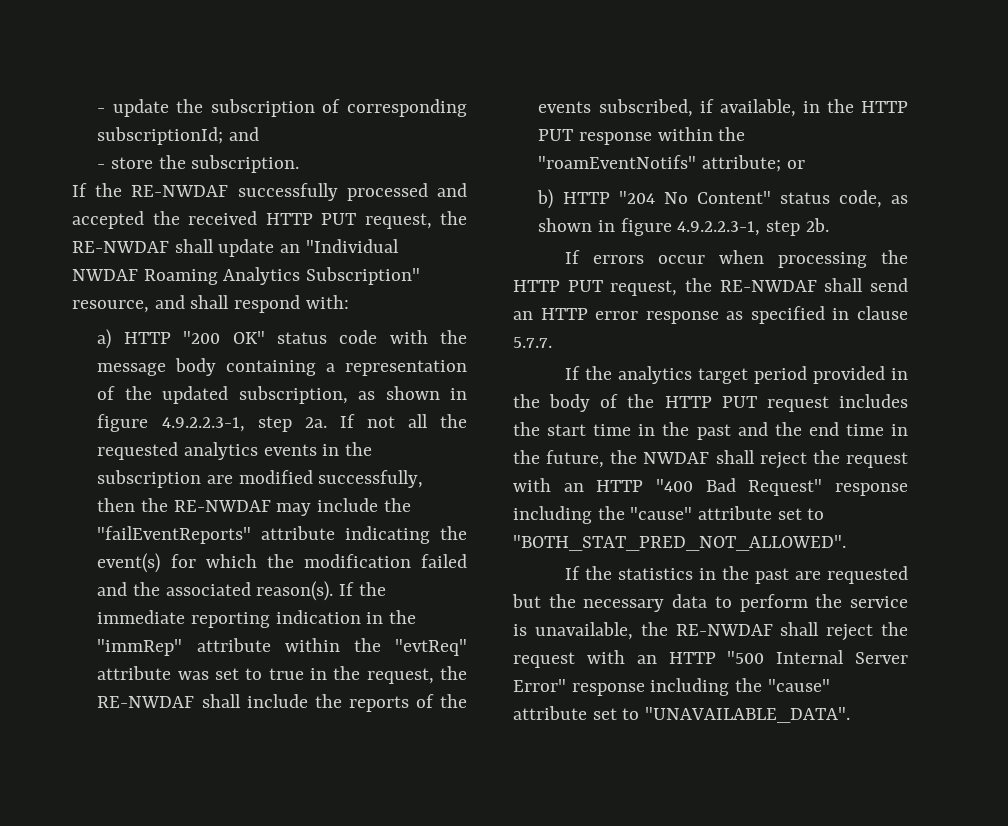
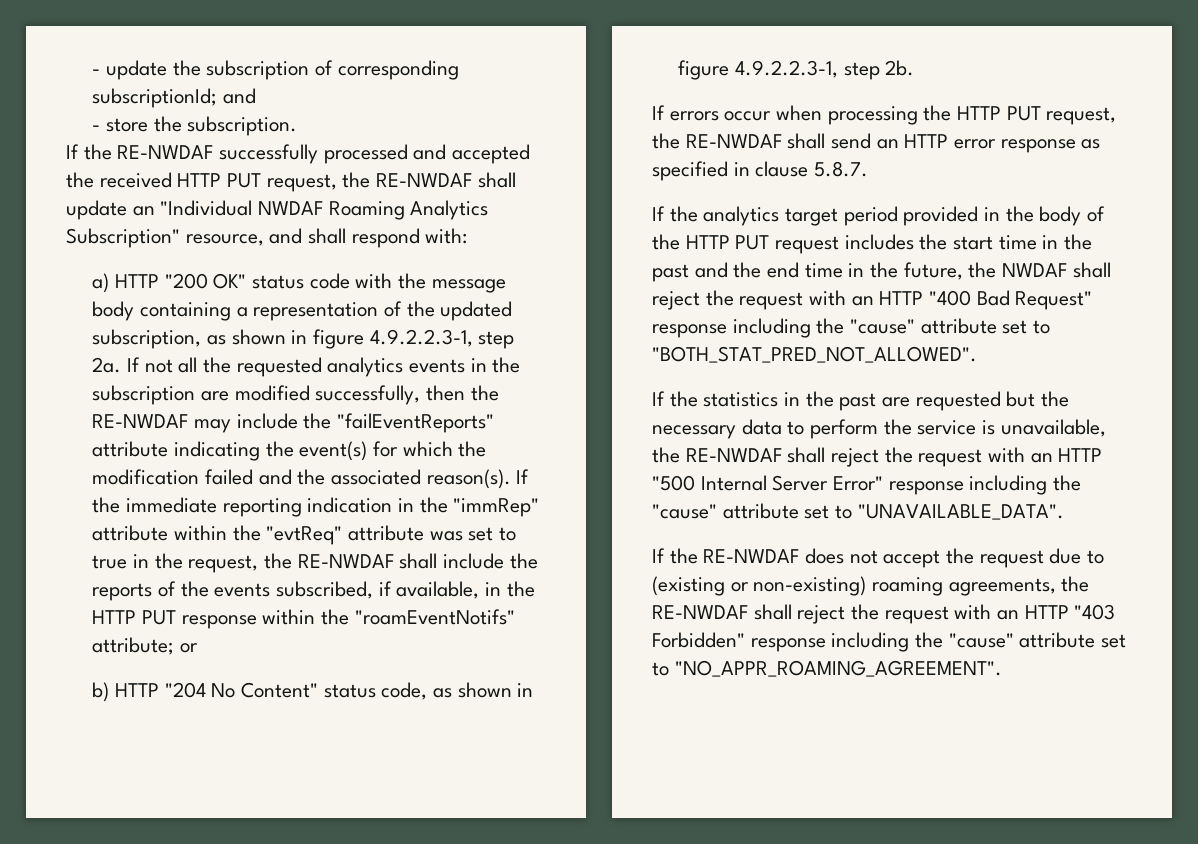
- If errors occur when processing the HTTP PUT request, the RE-NWDAF shall send an HTTP error response as specified in clause 5.7.7.
+ If errors occur when processing the HTTP PUT request, the RE-NWDAF shall send an HTTP error response as specified in clause 5.8.7.
+ If the RE-NWDAF does not accept the request due to (existing or non-existing) roaming agreements, the RE-NWDAF shall reject the request with an HTTP "403 Forbidden" response including the "cause" attribute set to "NO_APPR_ROAMING_AGREEMENT".

